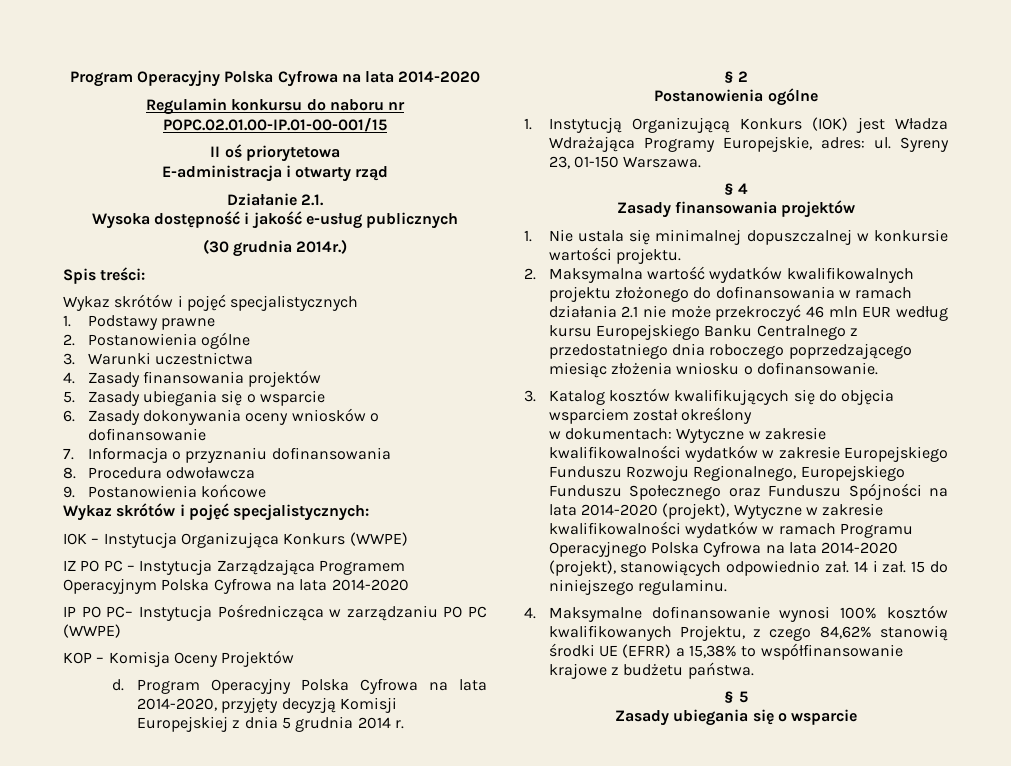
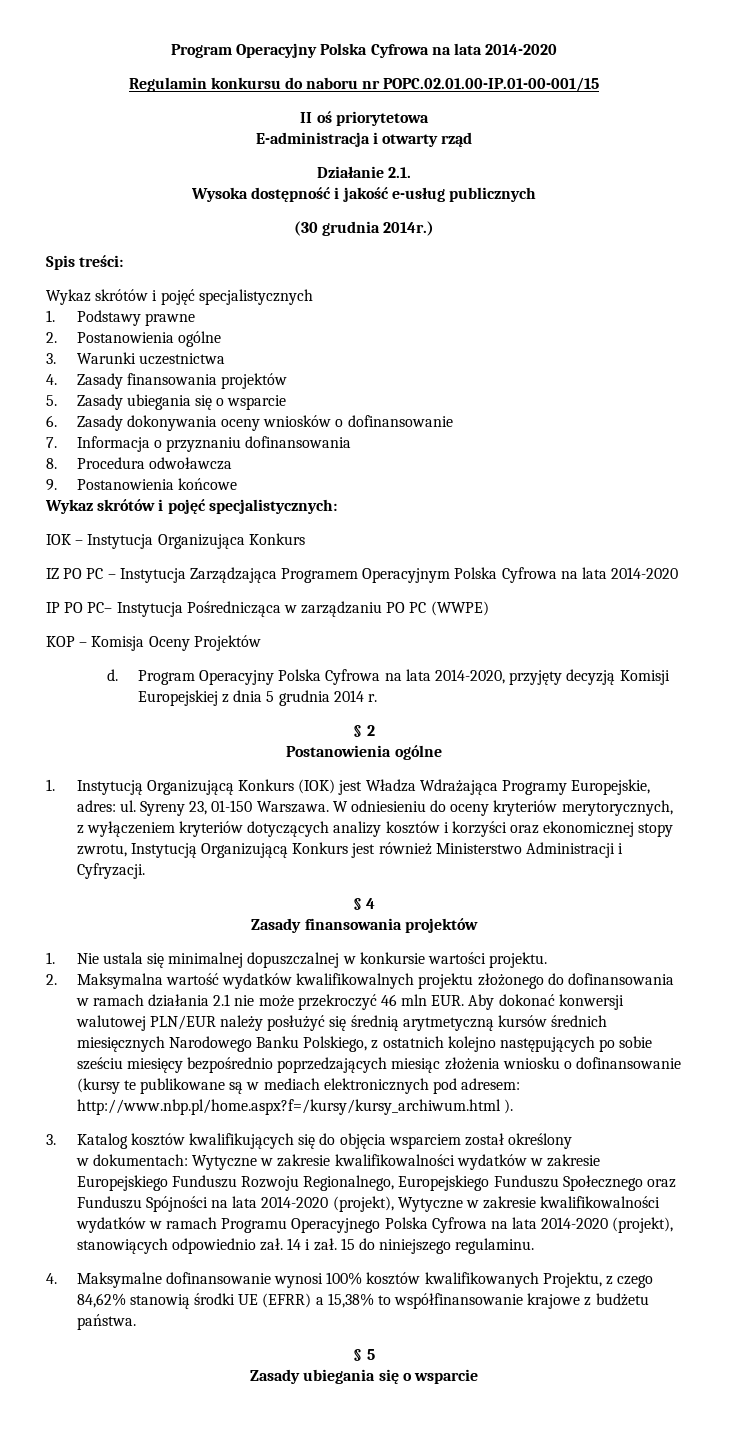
- IOK – Instytucja Organizująca Konkurs (WWPE)
+ IOK – Instytucja Organizująca Konkurs
+ W odniesieniu do oceny kryteriów merytorycznych, z wyłączeniem kryteriów dotyczących analizy kosztów i korzyści oraz ekonomicznej stopy zwrotu, Instytucją Organizującą Konkurs jest również Ministerstwo Administracji i Cyfryzacji.
- 2. Maksymalna wartość wydatków kwalifikowalnych projektu złożonego do dofinansowania w ramach działania 2.1 nie może przekroczyć 46 mln EUR według kursu Europejskiego Banku Centralnego z przedostatniego dnia roboczego poprzedzającego miesiąc złożenia wniosku o dofinansowanie.
+ 2. Maksymalna wartość wydatków kwalifikowalnych projektu złożonego do dofinansowania w ramach działania 2.1 nie może przekroczyć 46 mln EUR. Aby dokonać konwersji walutowej PLN/EUR należy posłużyć się średnią arytmetyczną kursów średnich miesięcznych Narodowego Banku Polskiego, z ostatnich kolejno następujących po sobie sześciu miesięcy bezpośrednio poprzedzających miesiąc złożenia wniosku o dofinansowanie (kursy te publikowane są w mediach elektronicznych pod adresem: http://www.nbp.pl/home.aspx?f=/kursy/kursy_archiwum.html ).

